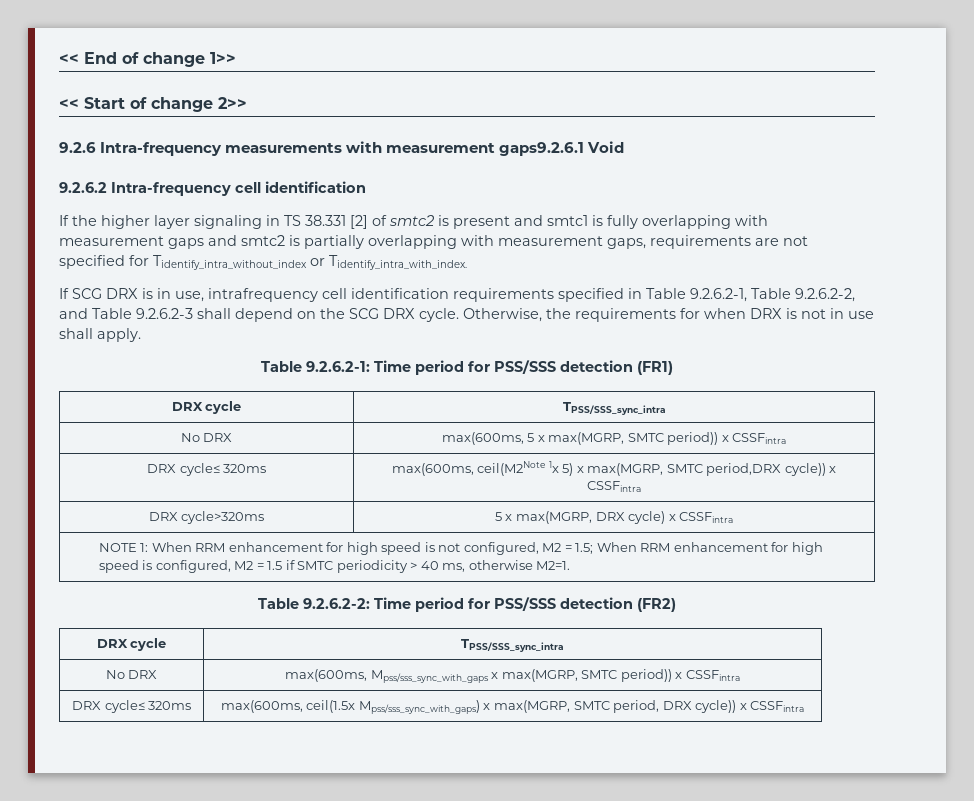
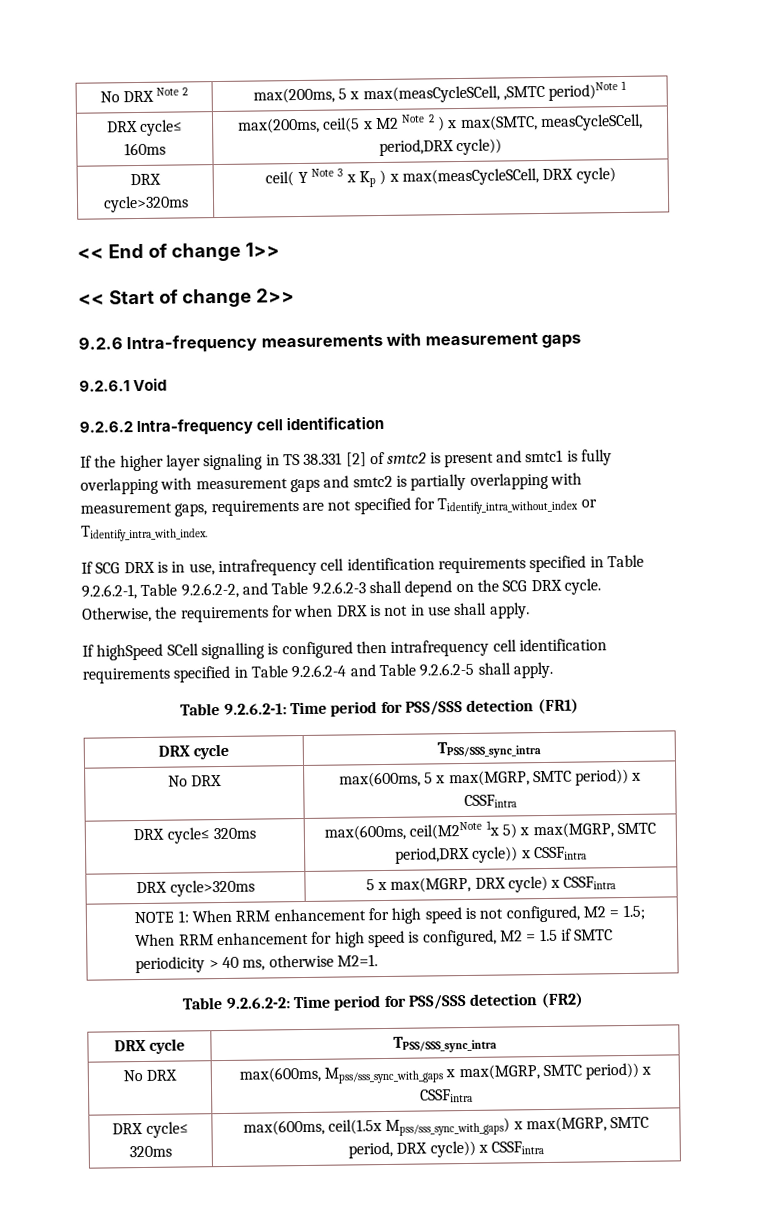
+ No DRX Note 2 | max(200ms, 5 x max(measCycleSCell, ,SMTC period)Note 1
+ DRX cycle≤ 160ms | max(200ms, ceil(5 x M2 Note 2 ) x max(SMTC, measCycleSCell, period,DRX cycle))
+ DRX cycle>320ms | ceil( Y Note 3 x Kp ) x max(measCycleSCell, DRX cycle)
- 9.2.6 Intra-frequency measurements with measurement gaps9.2.6.1 Void
+ 9.2.6 Intra-frequency measurements with measurement gaps
+ 9.2.6.1 Void
+ If highSpeed SCell signalling is configured then intrafrequency cell identification requirements specified in Table 9.2.6.2-4 and Table 9.2.6.2-5 shall apply.

